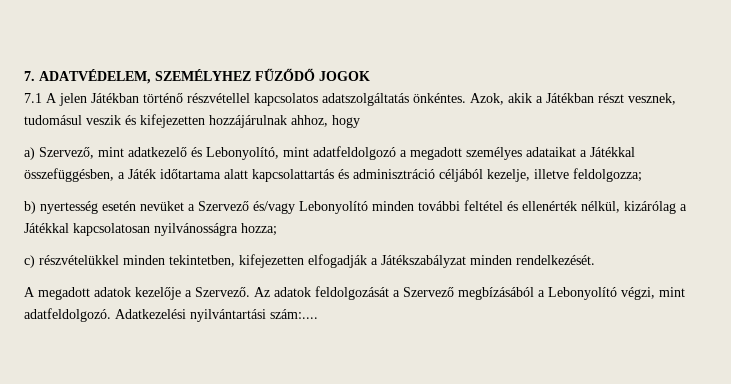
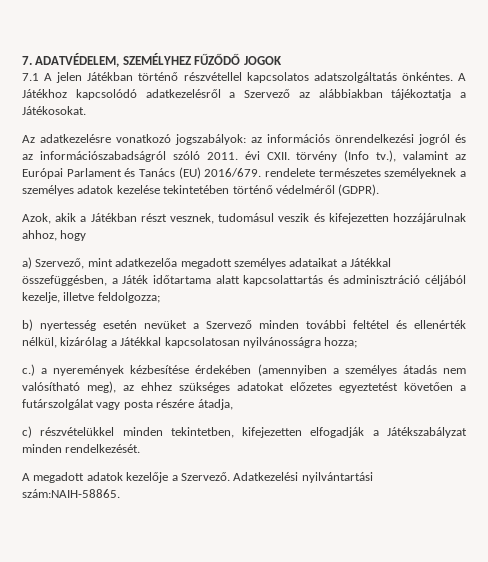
- 7.1 A jelen Játékban történő részvétellel kapcsolatos adatszolgáltatás önkéntes. Azok, akik a Játékban részt vesznek, tudomásul veszik és kifejezetten hozzájárulnak ahhoz, hogy
+ 7.1 A jelen Játékban történő részvétellel kapcsolatos adatszolgáltatás önkéntes. A Játékhoz kapcsolódó adatkezelésről a Szervező az alábbiakban tájékoztatja a Játékosokat.
+ Az adatkezelésre vonatkozó jogszabályok: az információs önrendelkezési jogról és az információszabadságról szóló 2011. évi CXII. törvény (Info tv.), valamint az Európai Parlament és Tanács (EU) 2016/679. rendelete természetes személyeknek a személyes adatok kezelése tekintetében történő védelméről (GDPR).
+ Azok, akik a Játékban részt vesznek, tudomásul veszik és kifejezetten hozzájárulnak ahhoz, hogy
- a) Szervező, mint adatkezelő és Lebonyolító, mint adatfeldolgozó a megadott személyes adataikat a Játékkal összefüggésben, a Játék időtartama alatt kapcsolattartás és adminisztráció céljából kezelje, illetve feldolgozza;
+ a) Szervező, mint adatkezelőa megadott személyes adataikat a Játékkal összefüggésben, a Játék időtartama alatt kapcsolattartás és adminisztráció céljából kezelje, illetve feldolgozza;
- b) nyertesség esetén nevüket a Szervező és/vagy Lebonyolító minden további feltétel és ellenérték nélkül, kizárólag a Játékkal kapcsolatosan nyilvánosságra hozza;
+ b) nyertesség esetén nevüket a Szervező minden további feltétel és ellenérték nélkül, kizárólag a Játékkal kapcsolatosan nyilvánosságra hozza;
+ c.) a nyeremények kézbesítése érdekében (amennyiben a személyes átadás nem valósítható meg), az ehhez szükséges adatokat előzetes egyeztetést követően a futárszolgálat vagy posta részére átadja,
- Az adatok feldolgozását a Szervező megbízásából a Lebonyolító végzi, mint adatfeldolgozó.
- Adatkezelési nyilvántartási szám:....
+ Adatkezelési nyilvántartási szám:NAIH-58865.

